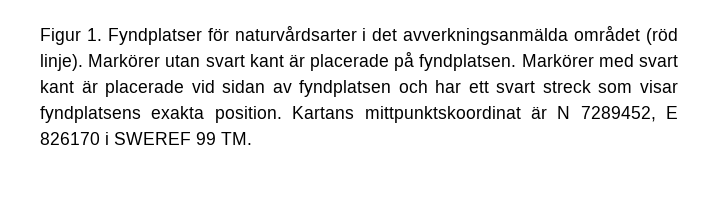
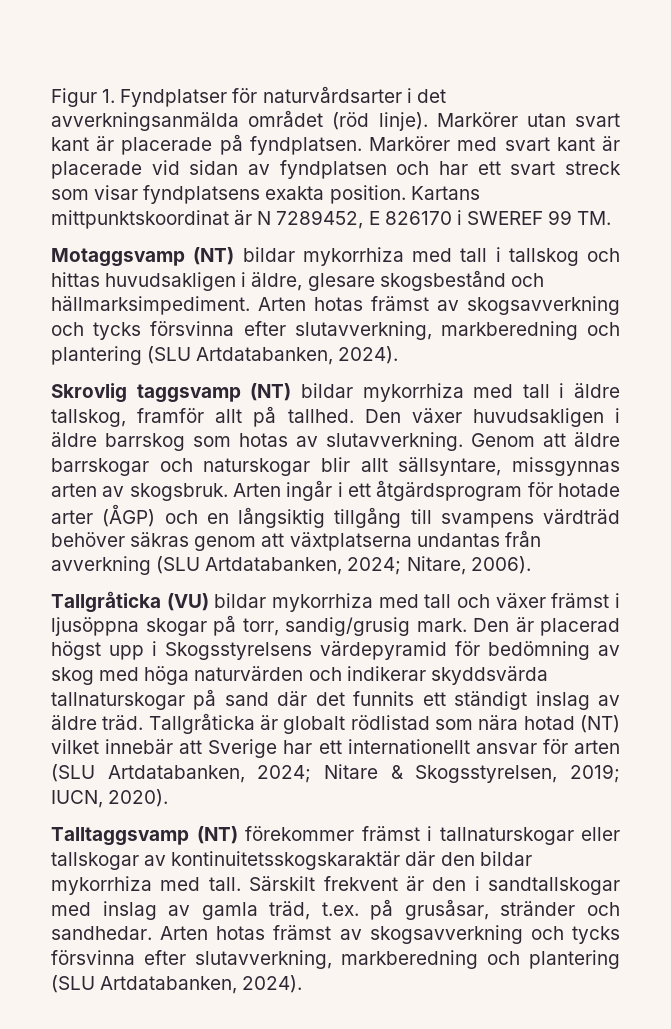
+ Motaggsvamp (NT) bildar mykorrhiza med tall i tallskog och hittas huvudsakligen i äldre, glesare skogsbestånd och hällmarksimpediment. Arten hotas främst av skogsavverkning och tycks försvinna efter slutavverkning, markberedning och plantering (SLU Artdatabanken, 2024).
+ Skrovlig taggsvamp (NT) bildar mykorrhiza med tall i äldre tallskog, framför allt på tallhed. Den växer huvudsakligen i äldre barrskog som hotas av slutavverkning. Genom att äldre barrskogar och naturskogar blir allt sällsyntare, missgynnas arten av skogsbruk. Arten ingår i ett åtgärdsprogram för hotade arter (ÅGP) och en långsiktig tillgång till svampens värdträd behöver säkras genom att växtplatserna undantas från avverkning (SLU Artdatabanken, 2024; Nitare, 2006).
+ Tallgråticka (VU) bildar mykorrhiza med tall och växer främst i ljusöppna skogar på torr, sandig/grusig mark. Den är placerad högst upp i Skogsstyrelsens värdepyramid för bedömning av skog med höga naturvärden och indikerar skyddsvärda tallnaturskogar på sand där det funnits ett ständigt inslag av äldre träd. Tallgråticka är globalt rödlistad som nära hotad (NT) vilket innebär att Sverige har ett internationellt ansvar för arten (SLU Artdatabanken, 2024; Nitare & Skogsstyrelsen, 2019; IUCN, 2020).
+ Talltaggsvamp (NT) förekommer främst i tallnaturskogar eller tallskogar av kontinuitetsskogskaraktär där den bildar mykorrhiza med tall. Särskilt frekvent är den i sandtallskogar med inslag av gamla träd, t.ex. på grusåsar, stränder och sandhedar. Arten hotas främst av skogsavverkning och tycks försvinna efter slutavverkning, markberedning och plantering (SLU Artdatabanken, 2024).

